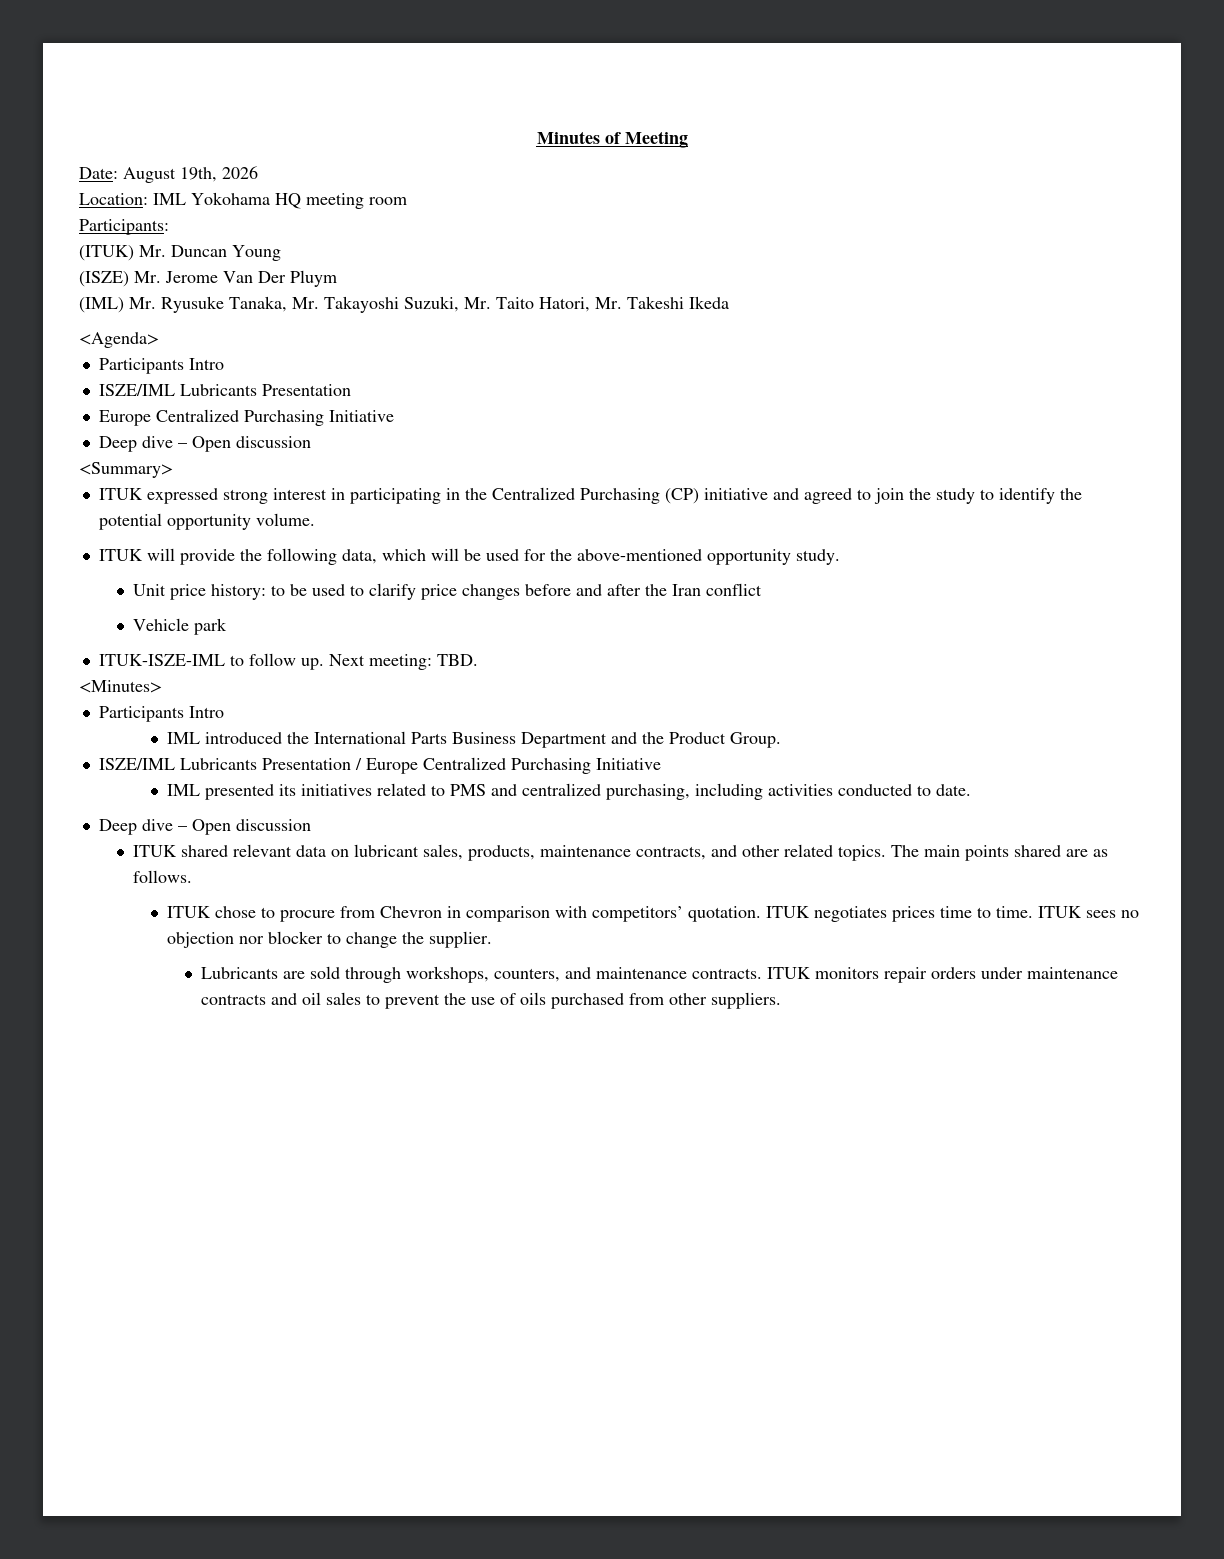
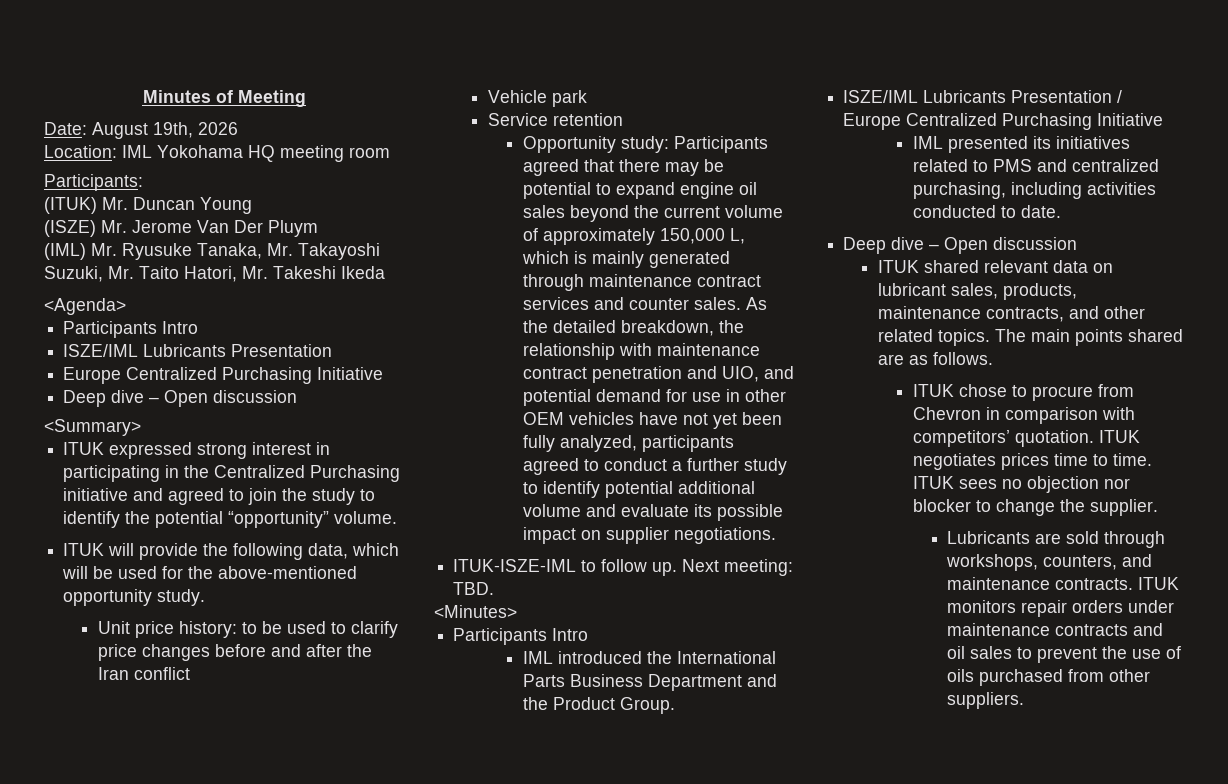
- ITUK expressed strong interest in participating in the Centralized Purchasing (CP) initiative and agreed to join the study to identify the potential opportunity volume.
+ ITUK expressed strong interest in participating in the Centralized Purchasing initiative and agreed to join the study to identify the potential “opportunity” volume.
+ Service retention
+ Opportunity study: Participants agreed that there may be potential to expand engine oil sales beyond the current volume of approximately 150,000 L, which is mainly generated through maintenance contract services and counter sales. As the detailed breakdown, the relationship with maintenance contract penetration and UIO, and potential demand for use in other OEM vehicles have not yet been fully analyzed, participants agreed to conduct a further study to identify potential additional volume and evaluate its possible impact on supplier negotiations.

